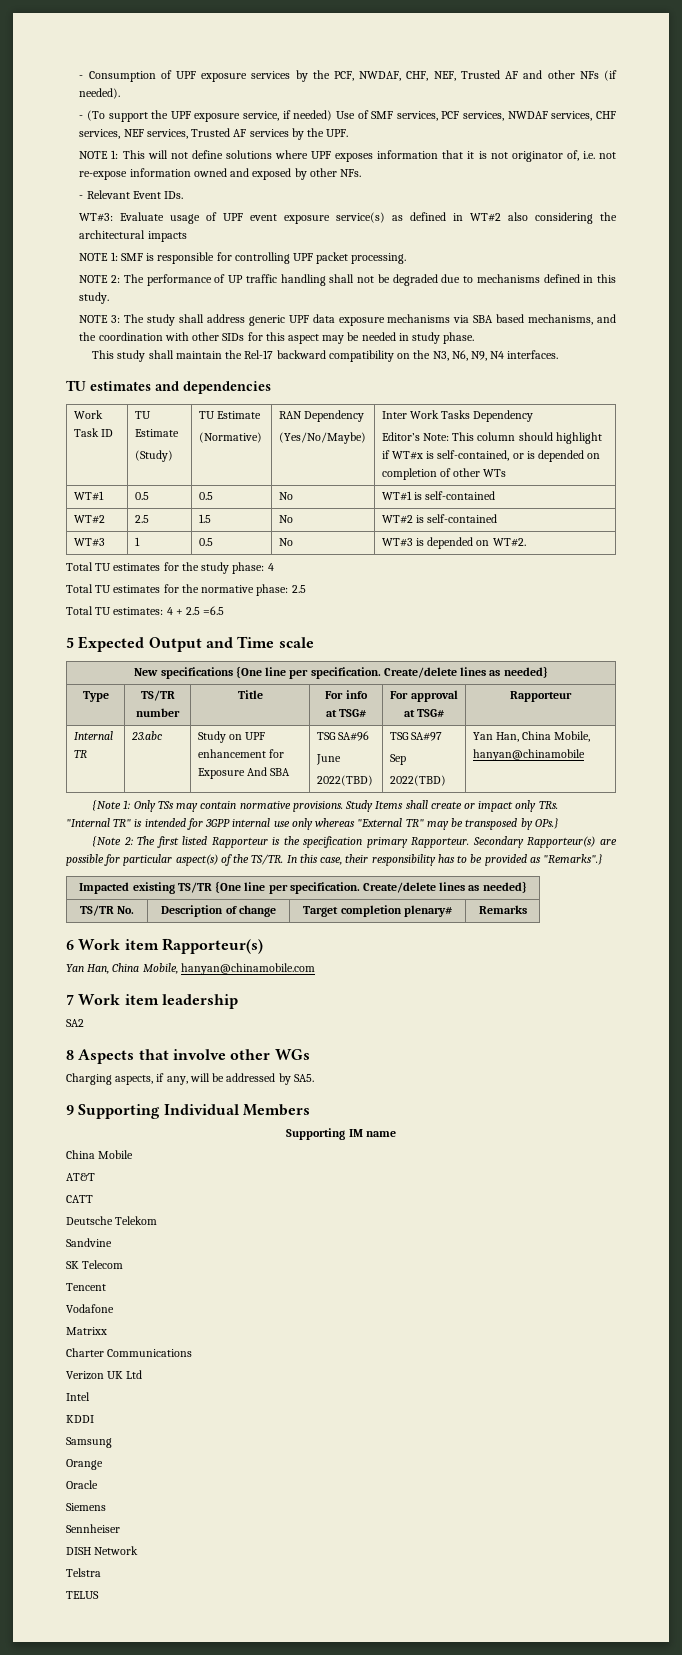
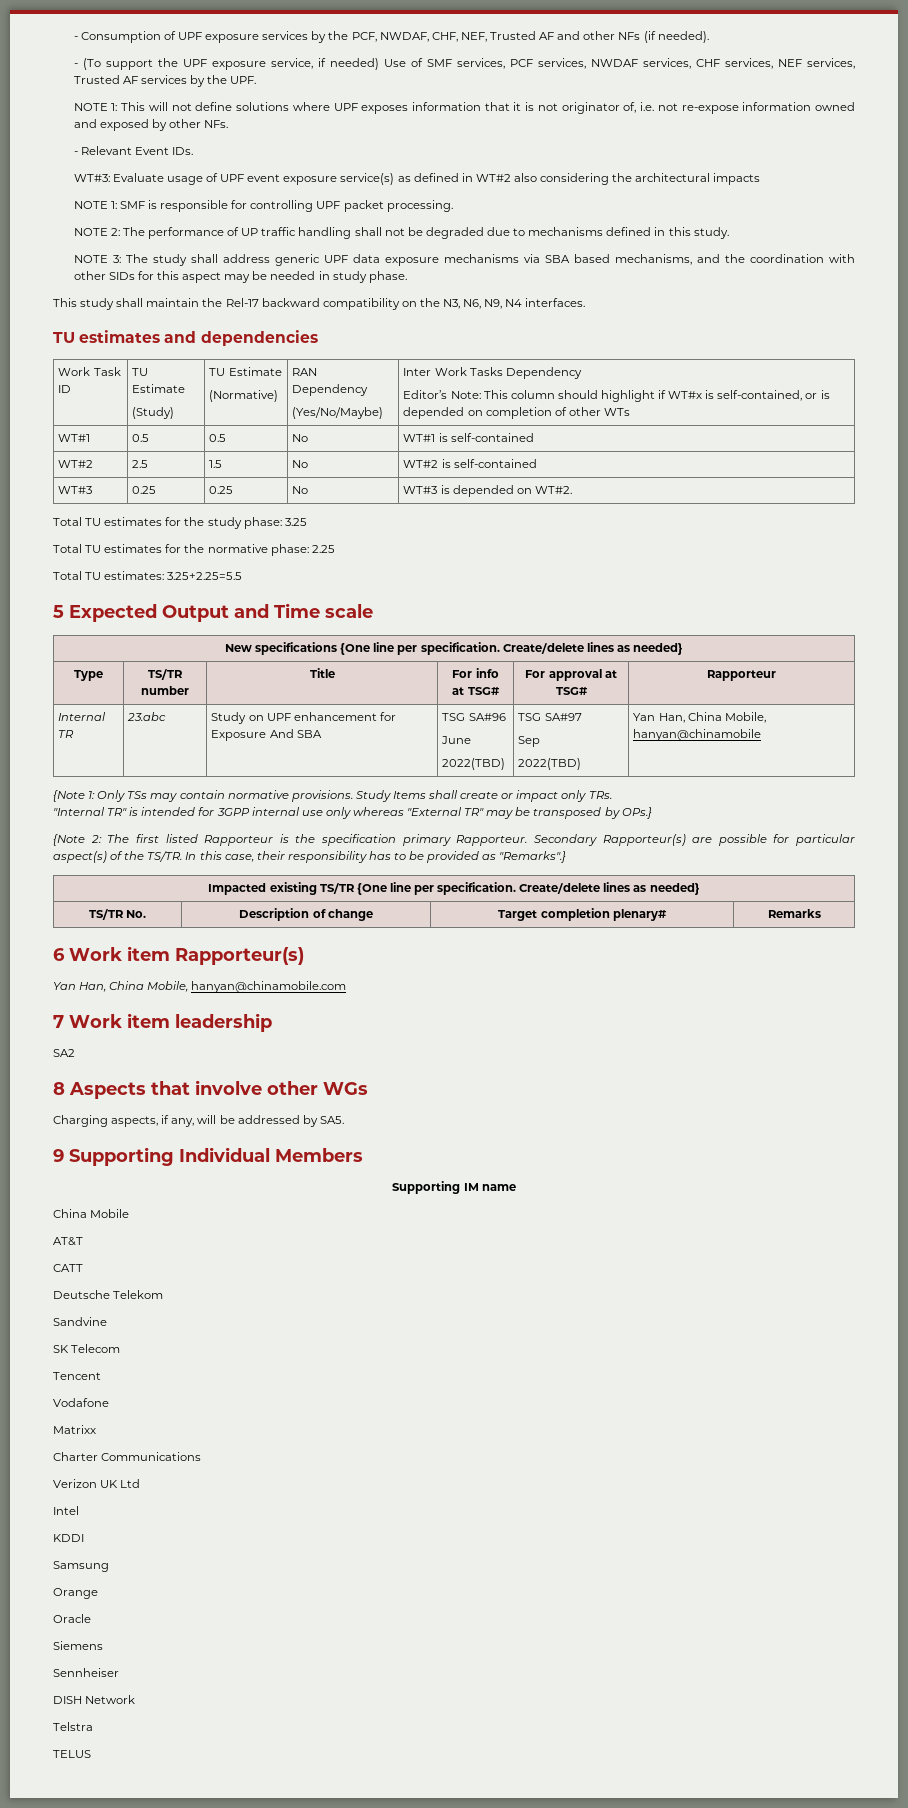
- WT#3 | 1 | 0.5 | No | WT#3 is depended on WT#2.
+ WT#3 | 0.25 | 0.25 | No | WT#3 is depended on WT#2.
- Total TU estimates for the study phase: 4
+ Total TU estimates for the study phase: 3.25
- Total TU estimates for the normative phase: 2.5
+ Total TU estimates for the normative phase: 2.25
- Total TU estimates: 4 + 2.5 =6.5
+ Total TU estimates: 3.25+2.25=5.5

